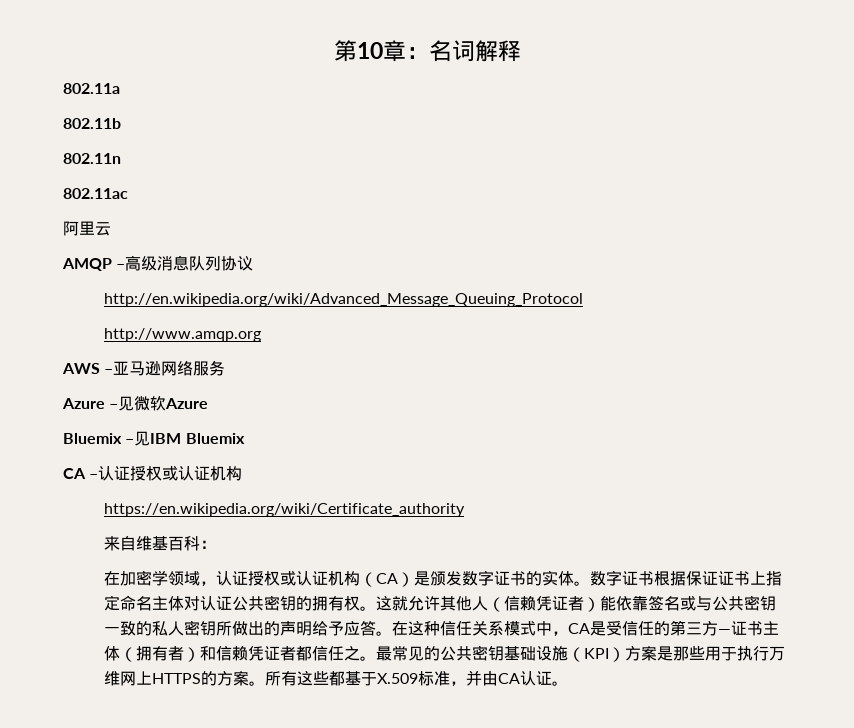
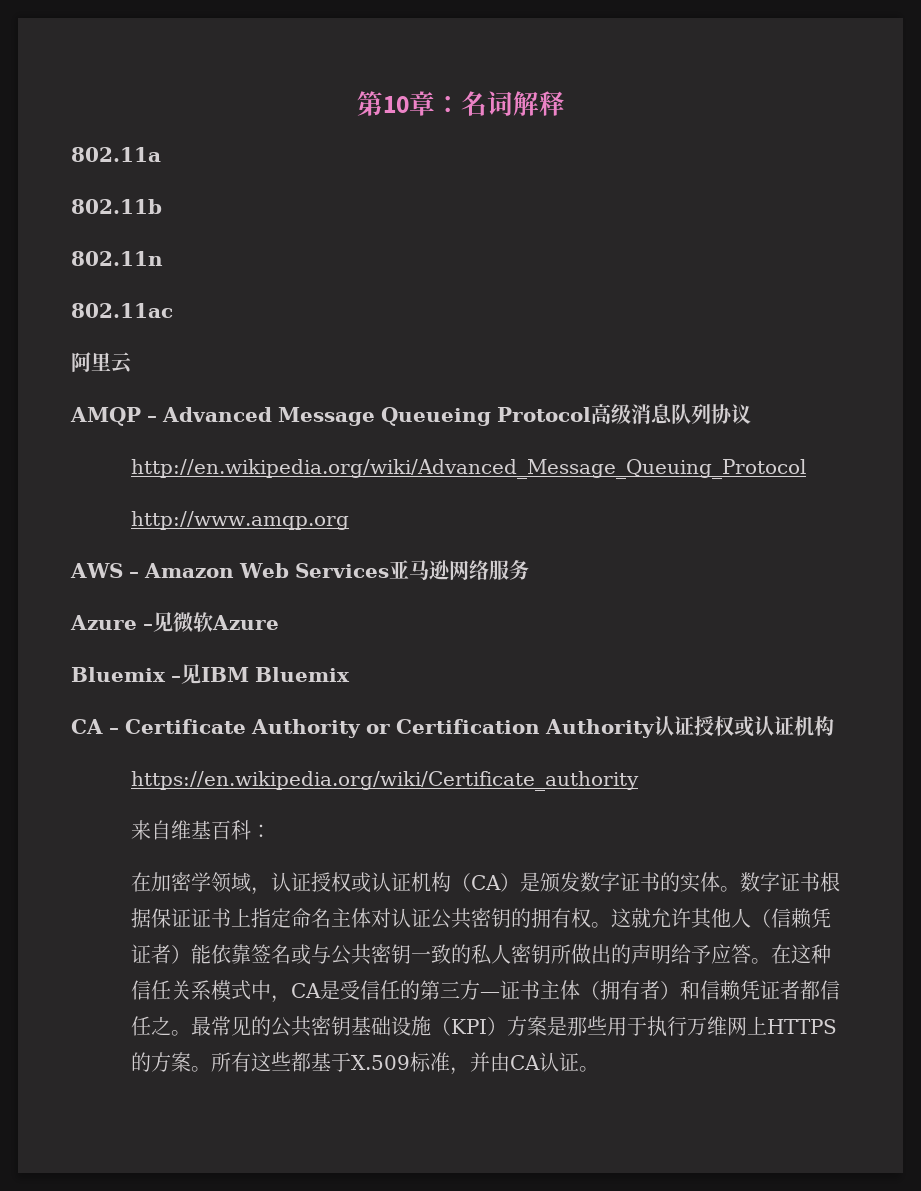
- AMQP –高级消息队列协议
+ AMQP – Advanced Message Queueing Protocol高级消息队列协议
- AWS –亚马逊网络服务
+ AWS – Amazon Web Services亚马逊网络服务
- CA –认证授权或认证机构
+ CA – Certificate Authority or Certification Authority认证授权或认证机构

